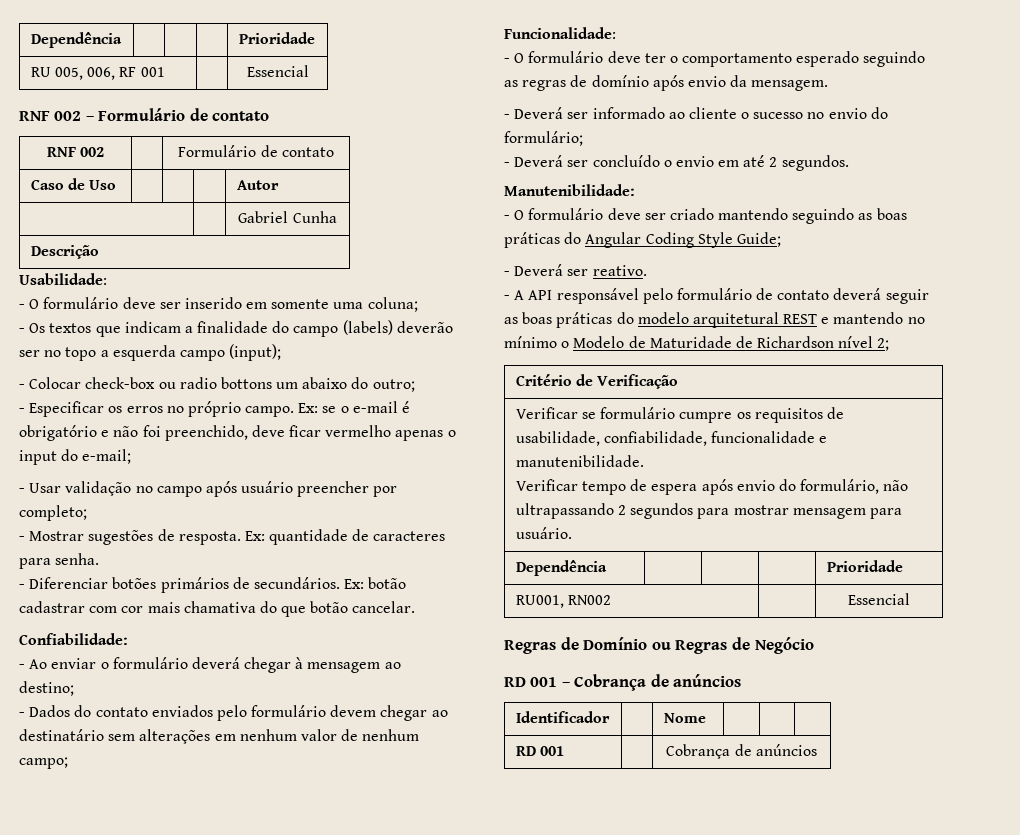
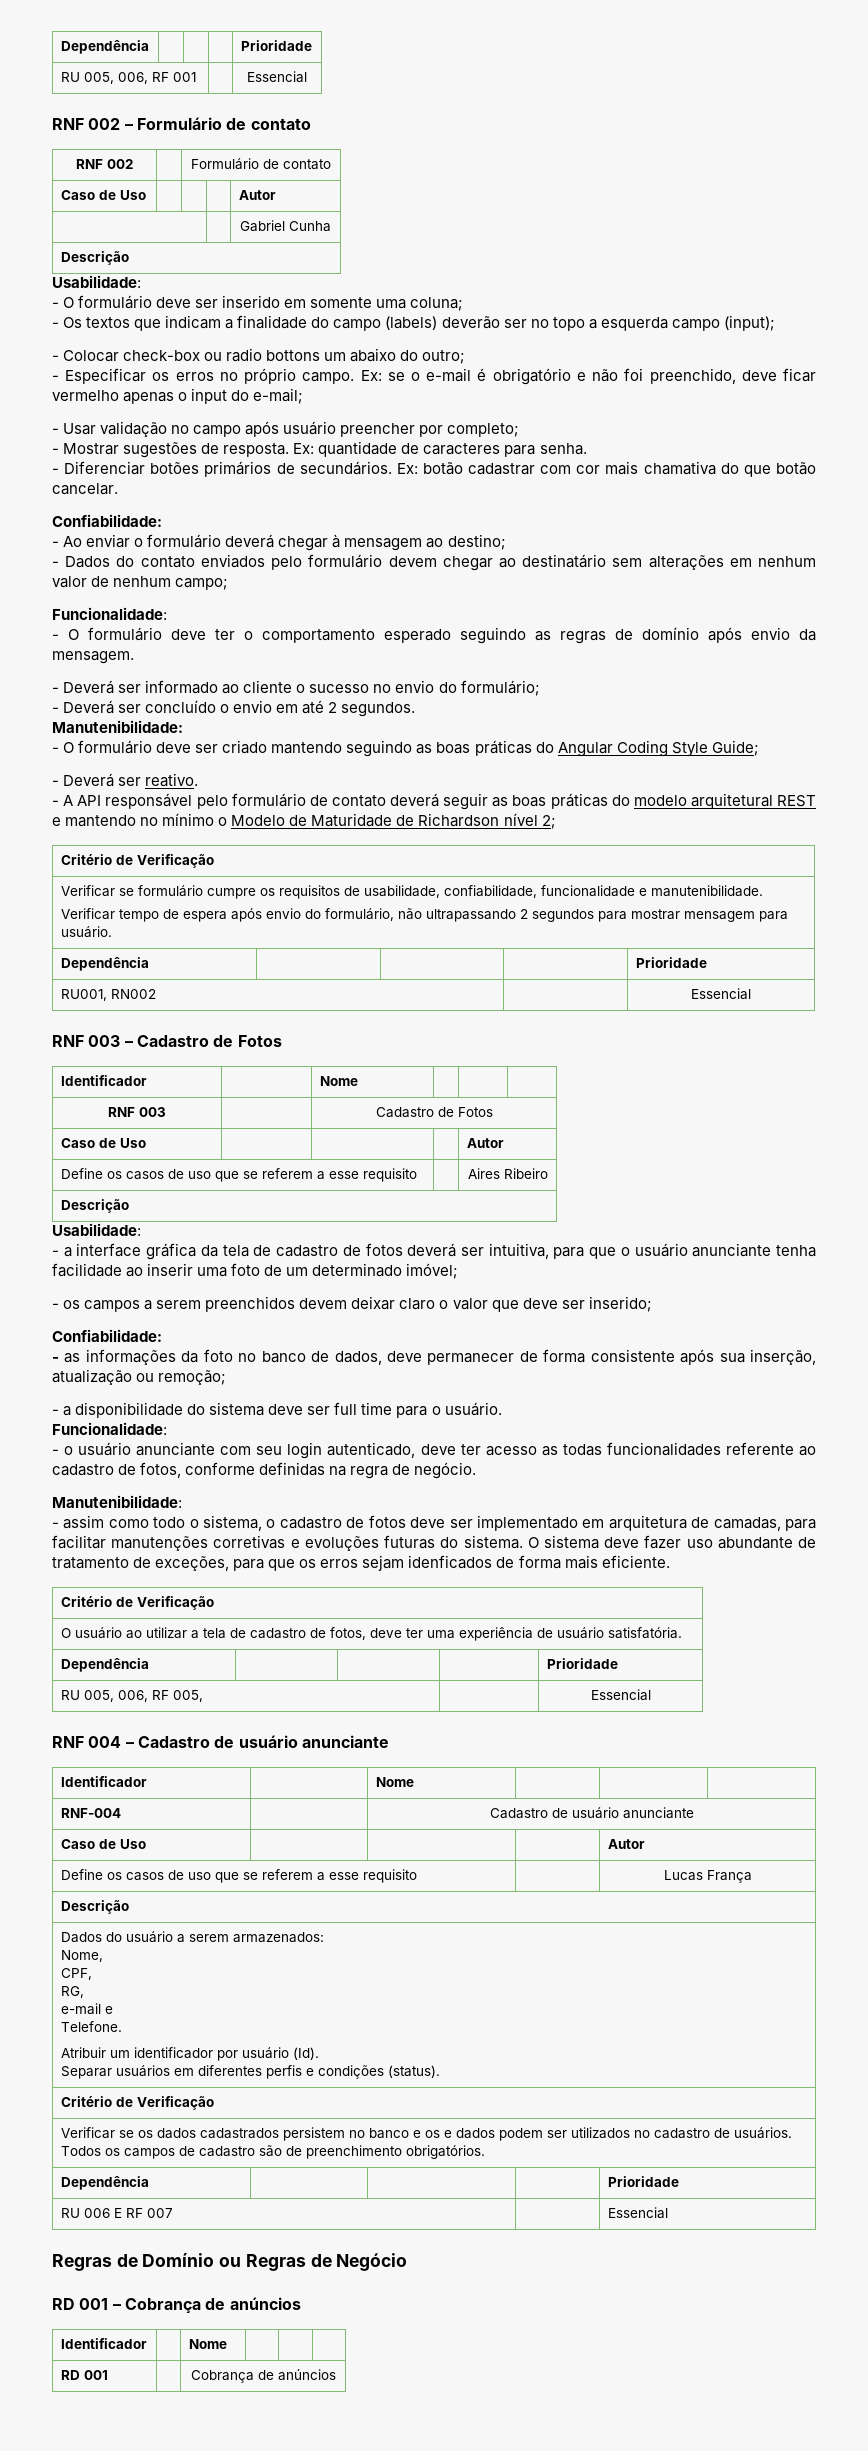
+ RNF 003 – Cadastro de Fotos
+ Identificador | | Nome | | |
+ RNF 003 | | Cadastro de Fotos
+ Caso de Uso | | | | Autor
+ Define os casos de uso que se referem a esse requisito | | Aires Ribeiro
+ Descrição
+ Usabilidade:
+ - a interface gráfica da tela de cadastro de fotos deverá ser intuitiva, para que o usuário anunciante tenha facilidade ao inserir uma foto de um determinado imóvel;
+ - os campos a serem preenchidos devem deixar claro o valor que deve ser inserido;
+ Confiabilidade:
+ - as informações da foto no banco de dados, deve permanecer de forma consistente após sua inserção, atualização ou remoção;
+ - a disponibilidade do sistema deve ser full time para o usuário.
+ Funcionalidade:
+ - o usuário anunciante com seu login autenticado, deve ter acesso as todas funcionalidades referente ao cadastro de fotos, conforme definidas na regra de negócio.
+ Manutenibilidade:
+ - assim como todo o sistema, o cadastro de fotos deve ser implementado em arquitetura de camadas, para facilitar manutenções corretivas e evoluções futuras do sistema. O sistema deve fazer uso abundante de tratamento de exceções, para que os erros sejam idenficados de forma mais eficiente.
+ Critério de Verificação
+ O usuário ao utilizar a tela de cadastro de fotos, deve ter uma experiência de usuário satisfatória.
+ Dependência | | | | Prioridade
+ RU 005, 006, RF 005, | | Essencial
+ RNF 004 – Cadastro de usuário anunciante
+ Identificador | | Nome | | |
+ RNF-004 | | Cadastro de usuário anunciante
+ Caso de Uso | | | | Autor
+ Define os casos de uso que se referem a esse requisito | | Lucas França
+ Descrição
+ Dados do usuário a serem armazenados:
+ Nome,
+ CPF,
+ RG,
+ e-mail e
+ Telefone.
+ Atribuir um identificador por usuário (Id).
+ Separar usuários em diferentes perfis e condições (status).
+ Critério de Verificação
+ Verificar se os dados cadastrados persistem no banco e os e dados podem ser utilizados no cadastro de usuários. Todos os campos de cadastro são de preenchimento obrigatórios.
+ Dependência | | | | Prioridade
+ RU 006 E RF 007 | | Essencial

